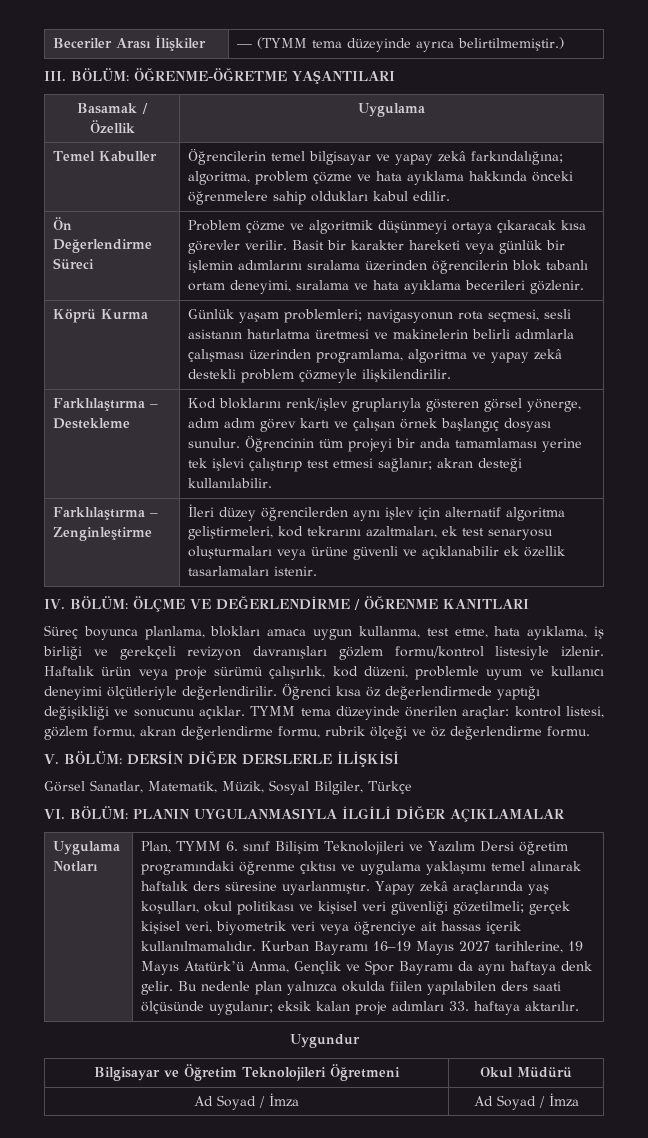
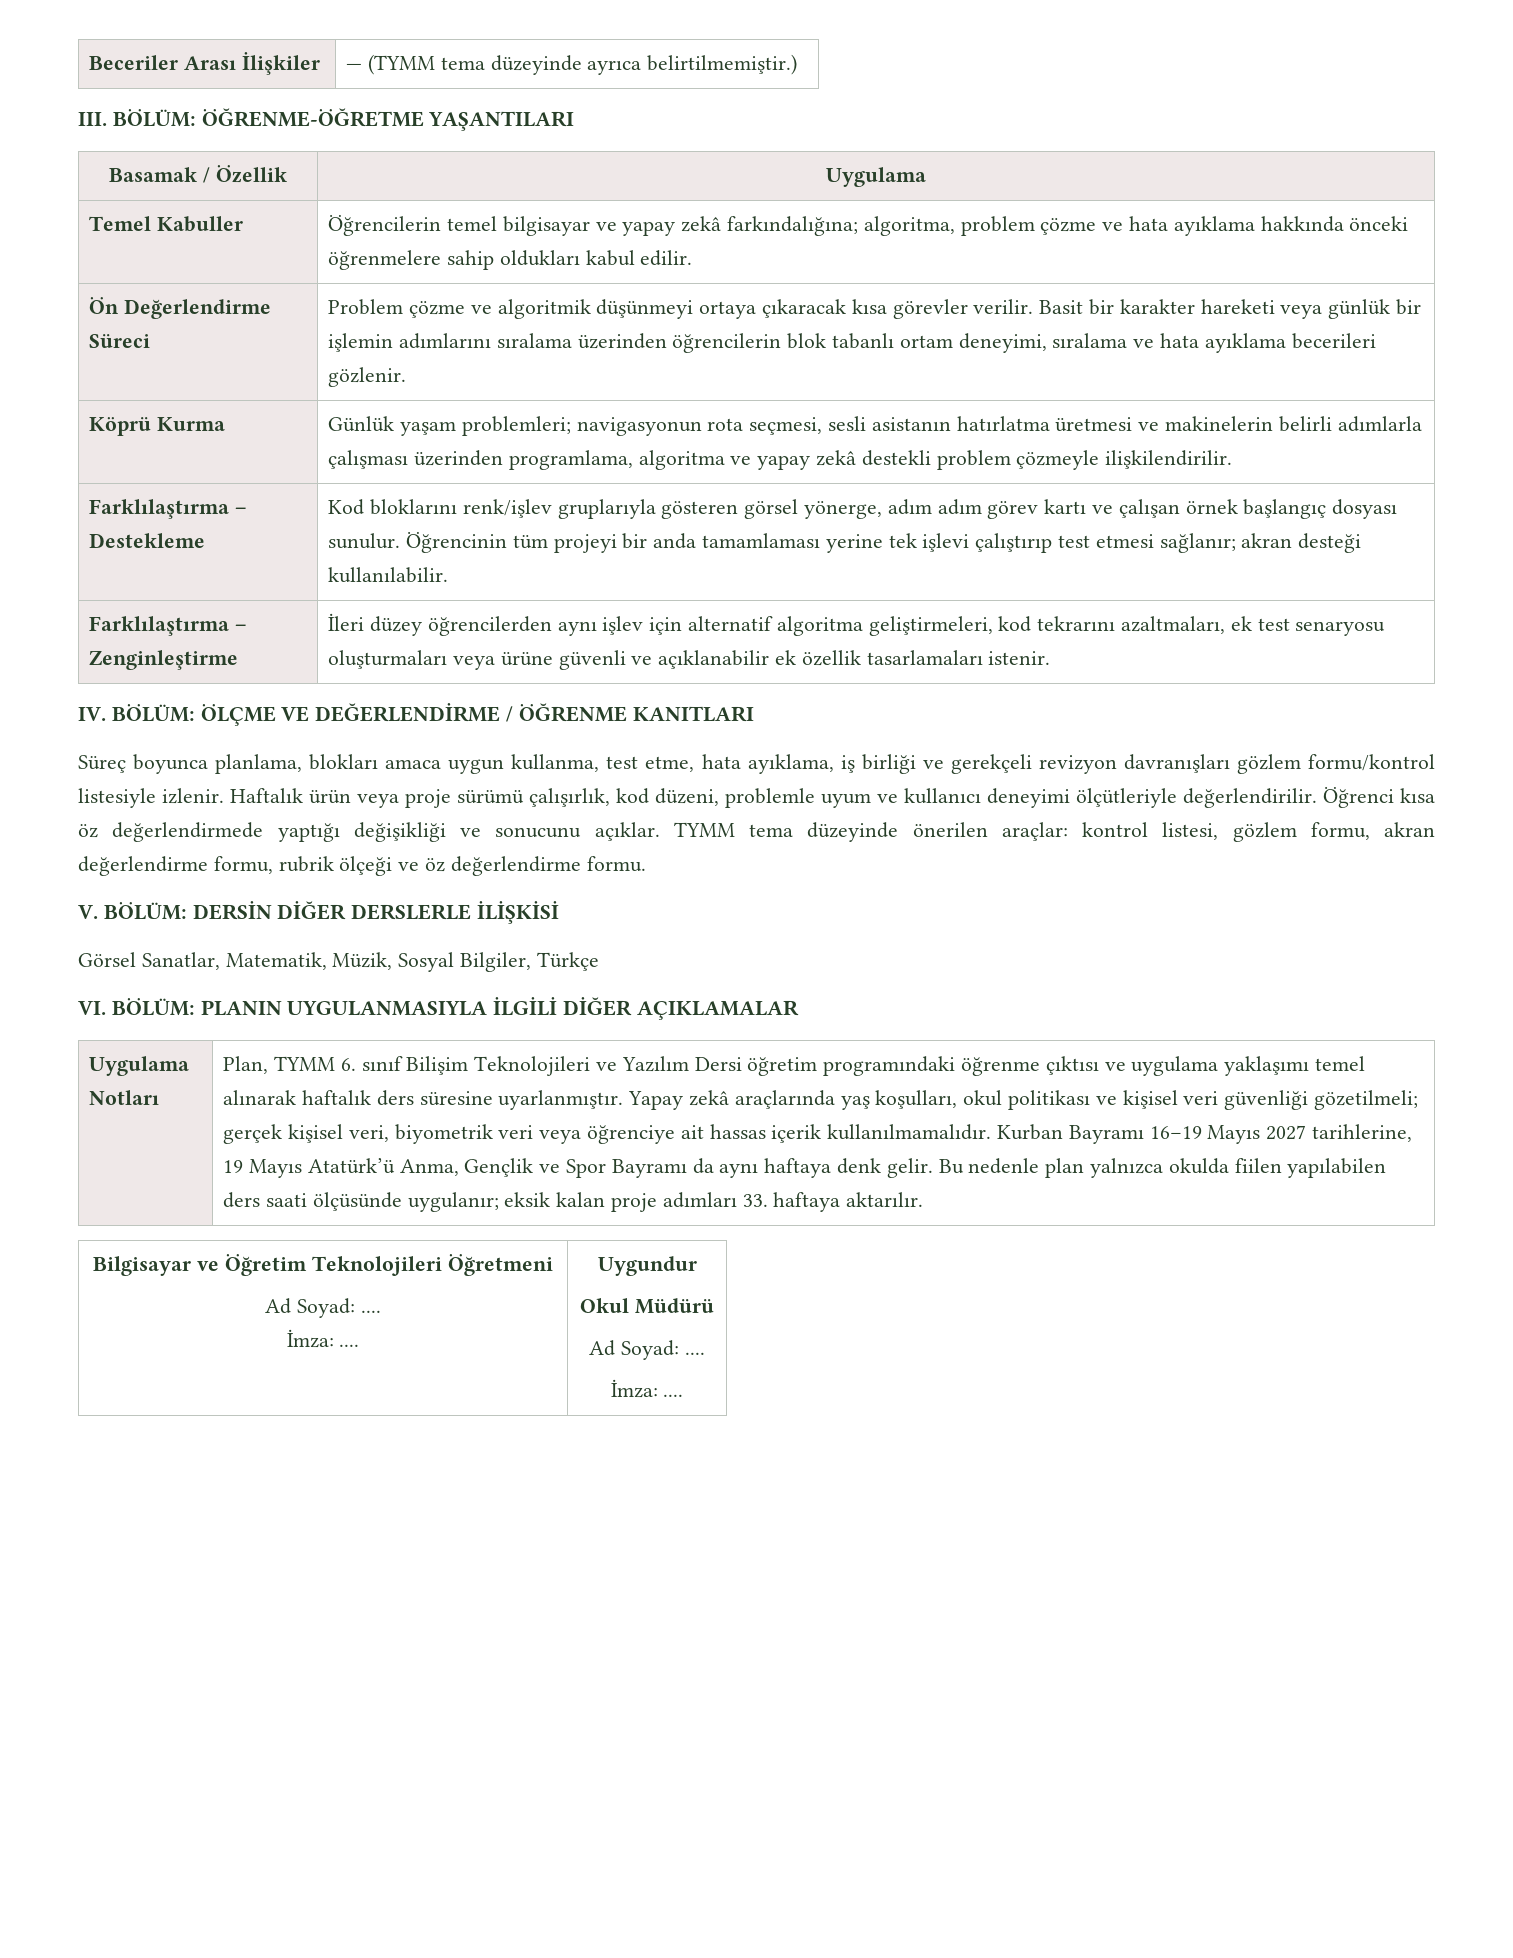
- Uygundur
- Bilgisayar ve Öğretim Teknolojileri Öğretmeni | Okul Müdürü
- Ad Soyad / İmza | Ad Soyad / İmza
+ Bilgisayar ve Öğretim Teknolojileri Öğretmeni
+ Ad Soyad: ....
+ İmza: .... | Uygundur
+ Okul Müdürü
+ Ad Soyad: ....
+ İmza: ....

